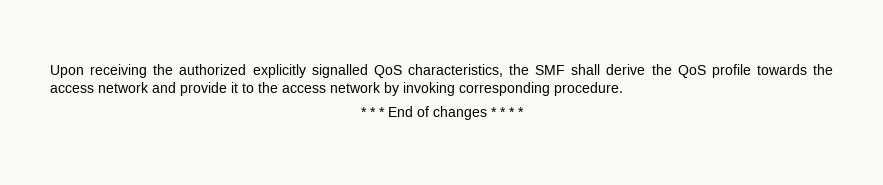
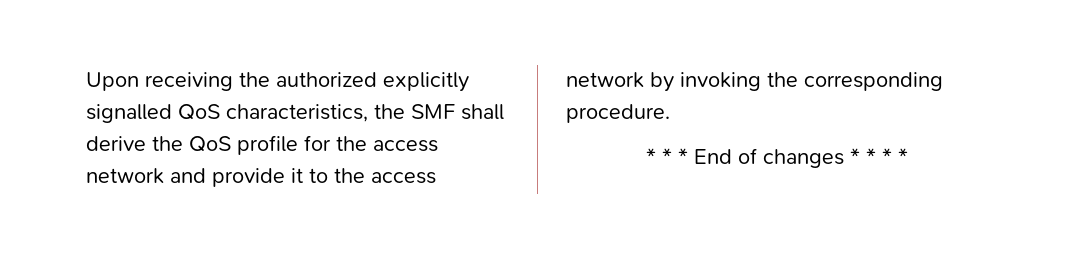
- Upon receiving the authorized explicitly signalled QoS characteristics, the SMF shall derive the QoS profile towards the access network and provide it to the access network by invoking corresponding procedure.
+ Upon receiving the authorized explicitly signalled QoS characteristics, the SMF shall derive the QoS profile for the access network and provide it to the access network by invoking the corresponding procedure.

